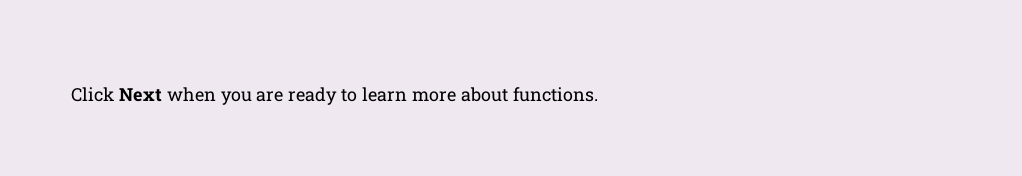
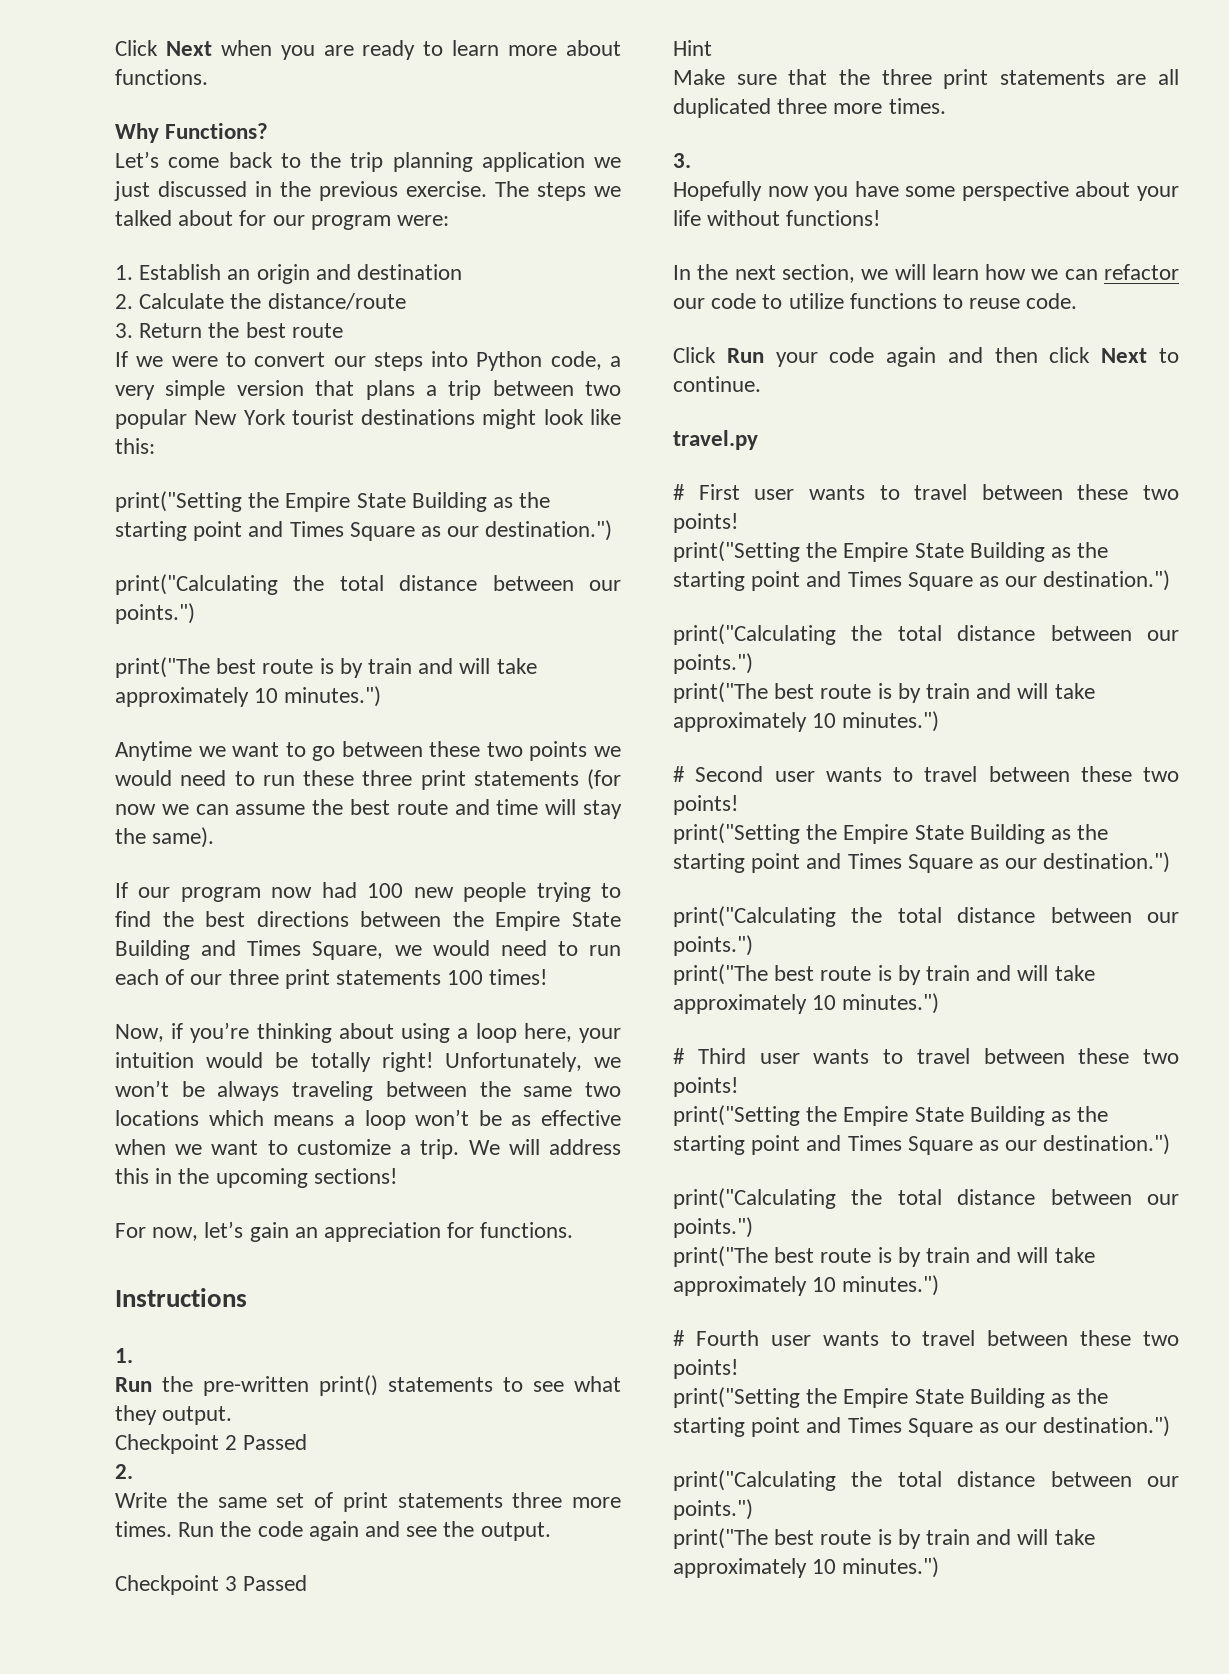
+ Why Functions?
+ Let’s come back to the trip planning application we just discussed in the previous exercise. The steps we talked about for our program were:
+ 1. Establish an origin and destination
+ 2. Calculate the distance/route
+ 3. Return the best route
+ If we were to convert our steps into Python code, a very simple version that plans a trip between two popular New York tourist destinations might look like this:
+ print("Setting the Empire State Building as the starting point and Times Square as our destination.")
+ print("Calculating the total distance between our points.")
+ print("The best route is by train and will take approximately 10 minutes.")
+ Anytime we want to go between these two points we would need to run these three print statements (for now we can assume the best route and time will stay the same).
+ If our program now had 100 new people trying to find the best directions between the Empire State Building and Times Square, we would need to run each of our three print statements 100 times!
+ Now, if you’re thinking about using a loop here, your intuition would be totally right! Unfortunately, we won’t be always traveling between the same two locations which means a loop won’t be as effective when we want to customize a trip. We will address this in the upcoming sections!
+ For now, let’s gain an appreciation for functions.
+ Instructions
+ 1.
+ Run the pre-written print() statements to see what they output.
+ Checkpoint 2 Passed
+ 2.
+ Write the same set of print statements three more times. Run the code again and see the output.
+ Checkpoint 3 Passed
+ Hint
+ Make sure that the three print statements are all duplicated three more times.
+ 3.
+ Hopefully now you have some perspective about your life without functions!
+ In the next section, we will learn how we can refactor our code to utilize functions to reuse code.
+ Click Run your code again and then click Next to continue.
+ travel.py
+ # First user wants to travel between these two points!
+ print("Setting the Empire State Building as the starting point and Times Square as our destination.")
+ print("Calculating the total distance between our points.")
+ print("The best route is by train and will take approximately 10 minutes.")
+ # Second user wants to travel between these two points!
+ print("Setting the Empire State Building as the starting point and Times Square as our destination.")
+ print("Calculating the total distance between our points.")
+ print("The best route is by train and will take approximately 10 minutes.")
+ # Third user wants to travel between these two points!
+ print("Setting the Empire State Building as the starting point and Times Square as our destination.")
+ print("Calculating the total distance between our points.")
+ print("The best route is by train and will take approximately 10 minutes.")
+ # Fourth user wants to travel between these two points!
+ print("Setting the Empire State Building as the starting point and Times Square as our destination.")
+ print("Calculating the total distance between our points.")
+ print("The best route is by train and will take approximately 10 minutes.")

